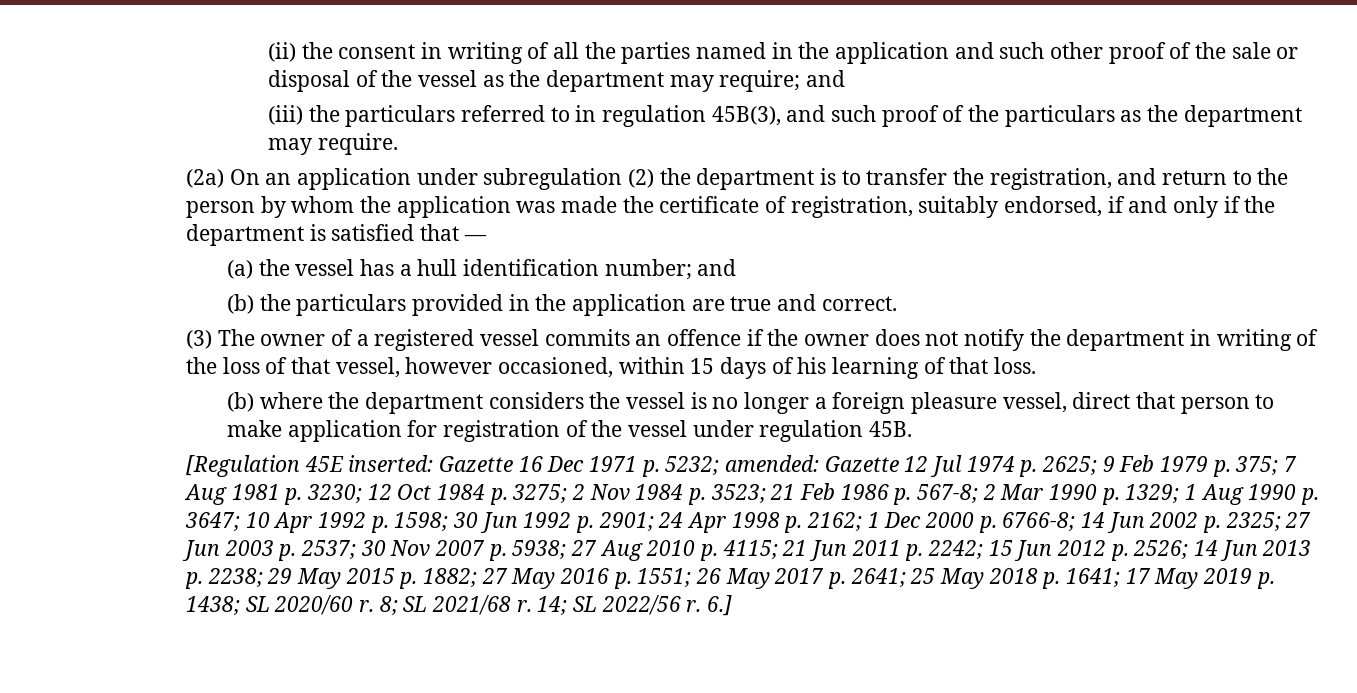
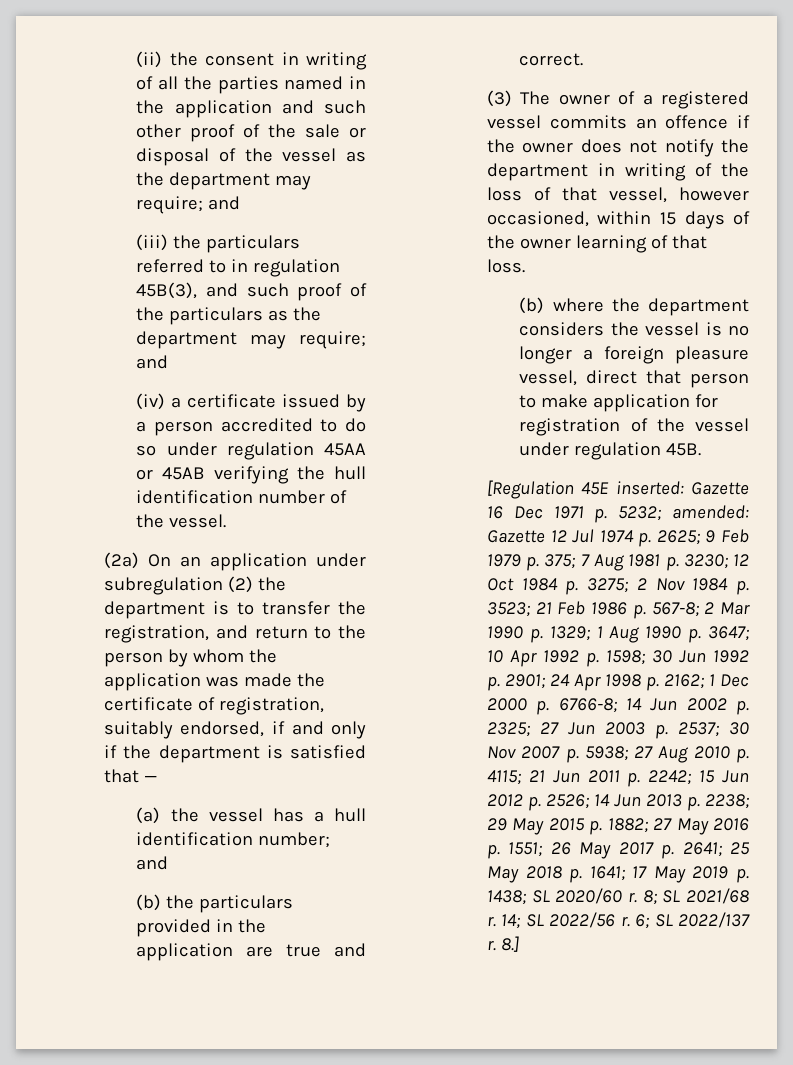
- (iii) the particulars referred to in regulation 45B(3), and such proof of the particulars as the department may require.
+ (iii) the particulars referred to in regulation 45B(3), and such proof of the particulars as the department may require; and
+ (iv) a certificate issued by a person accredited to do so under regulation 45AA or 45AB verifying the hull identification number of the vessel.
- (3) The owner of a registered vessel commits an offence if the owner does not notify the department in writing of the loss of that vessel, however occasioned, within 15 days of his learning of that loss.
+ (3) The owner of a registered vessel commits an offence if the owner does not notify the department in writing of the loss of that vessel, however occasioned, within 15 days of the owner learning of that loss.
- 6.]
+ 6; SL 2022/137 r. 8.]

